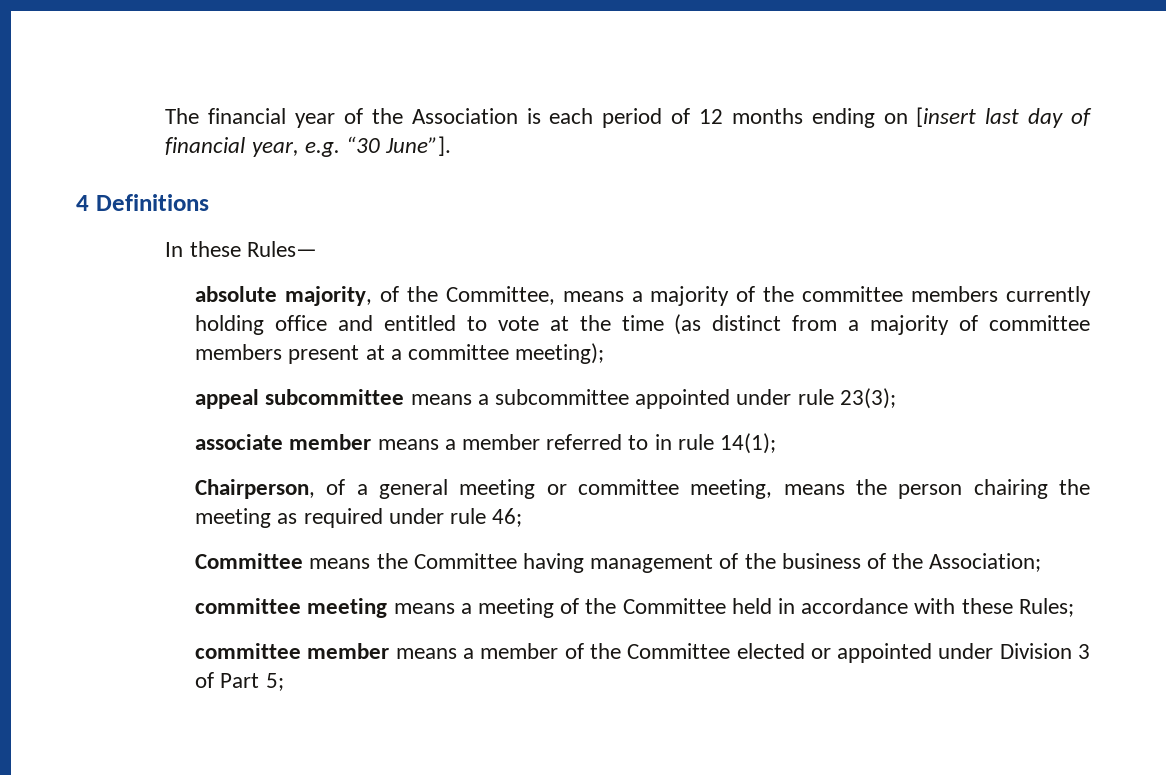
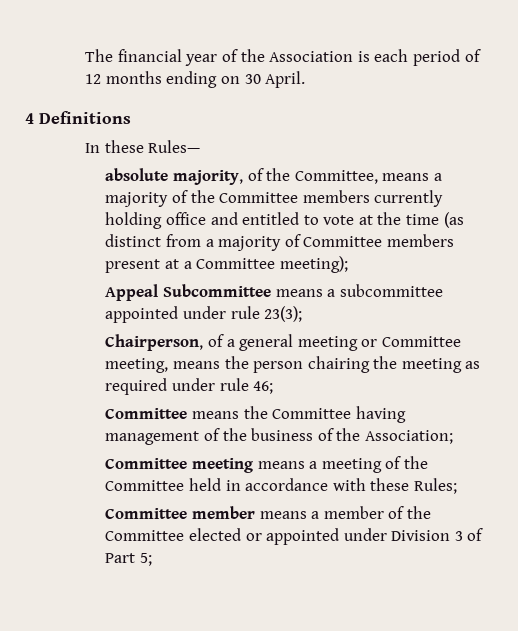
- The financial year of the Association is each period of 12 months ending on [insert last day of financial year, e.g. “30 June”].
+ The financial year of the Association is each period of 12 months ending on 30 April.
- absolute majority, of the Committee, means a majority of the committee members currently holding office and entitled to vote at the time (as distinct from a majority of committee members present at a committee meeting);
+ absolute majority, of the Committee, means a majority of the Committee members currently holding office and entitled to vote at the time (as distinct from a majority of Committee members present at a Committee meeting);
- appeal subcommittee means a subcommittee appointed under rule 23(3);
+ Appeal Subcommittee means a subcommittee appointed under rule 23(3);
- associate member means a member referred to in rule 14(1);
- Chairperson, of a general meeting or committee meeting, means the person chairing the meeting as required under rule 46;
+ Chairperson, of a general meeting or Committee meeting, means the person chairing the meeting as required under rule 46;
- committee meeting means a meeting of the Committee held in accordance with these Rules;
+ Committee meeting means a meeting of the Committee held in accordance with these Rules;
- committee member means a member of the Committee elected or appointed under Division 3 of Part 5;
+ Committee member means a member of the Committee elected or appointed under Division 3 of Part 5;

